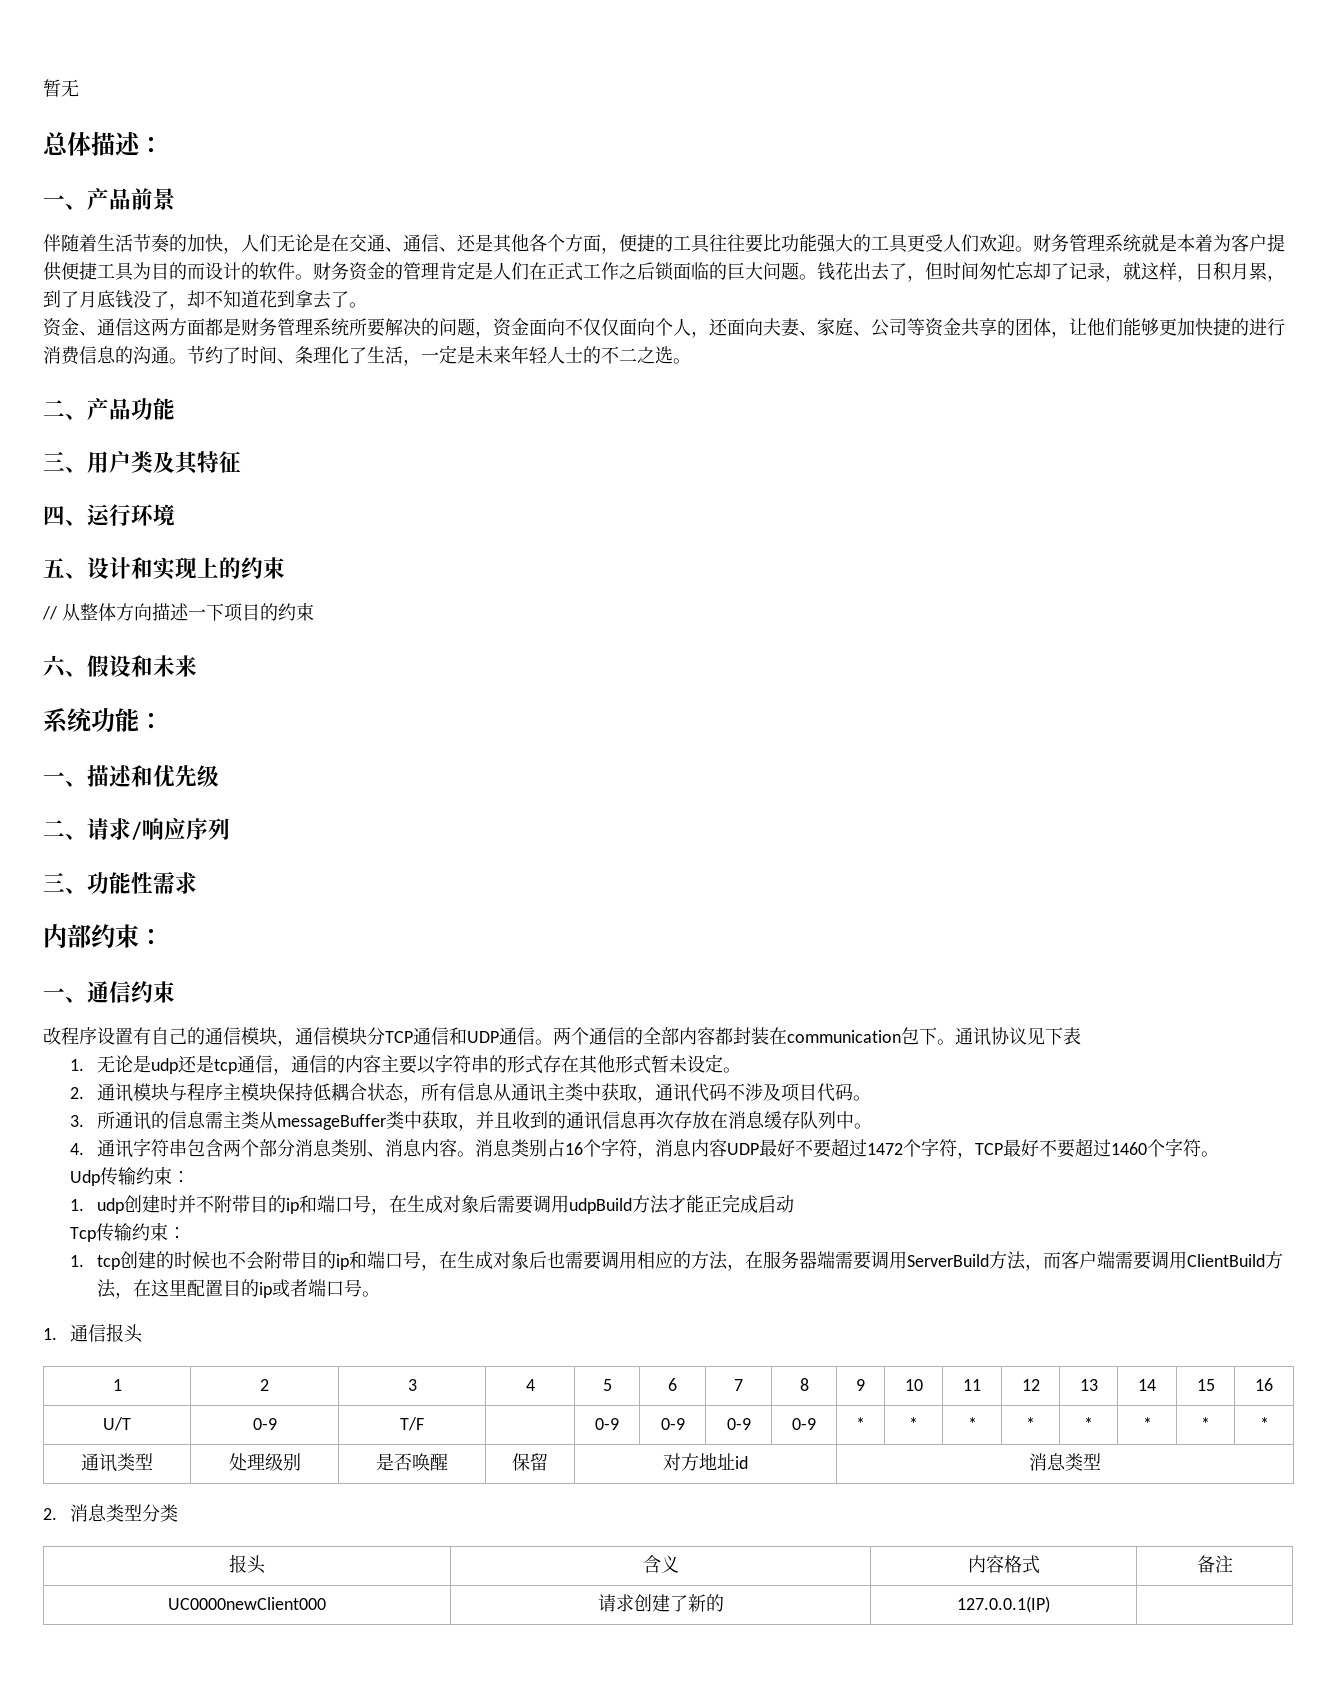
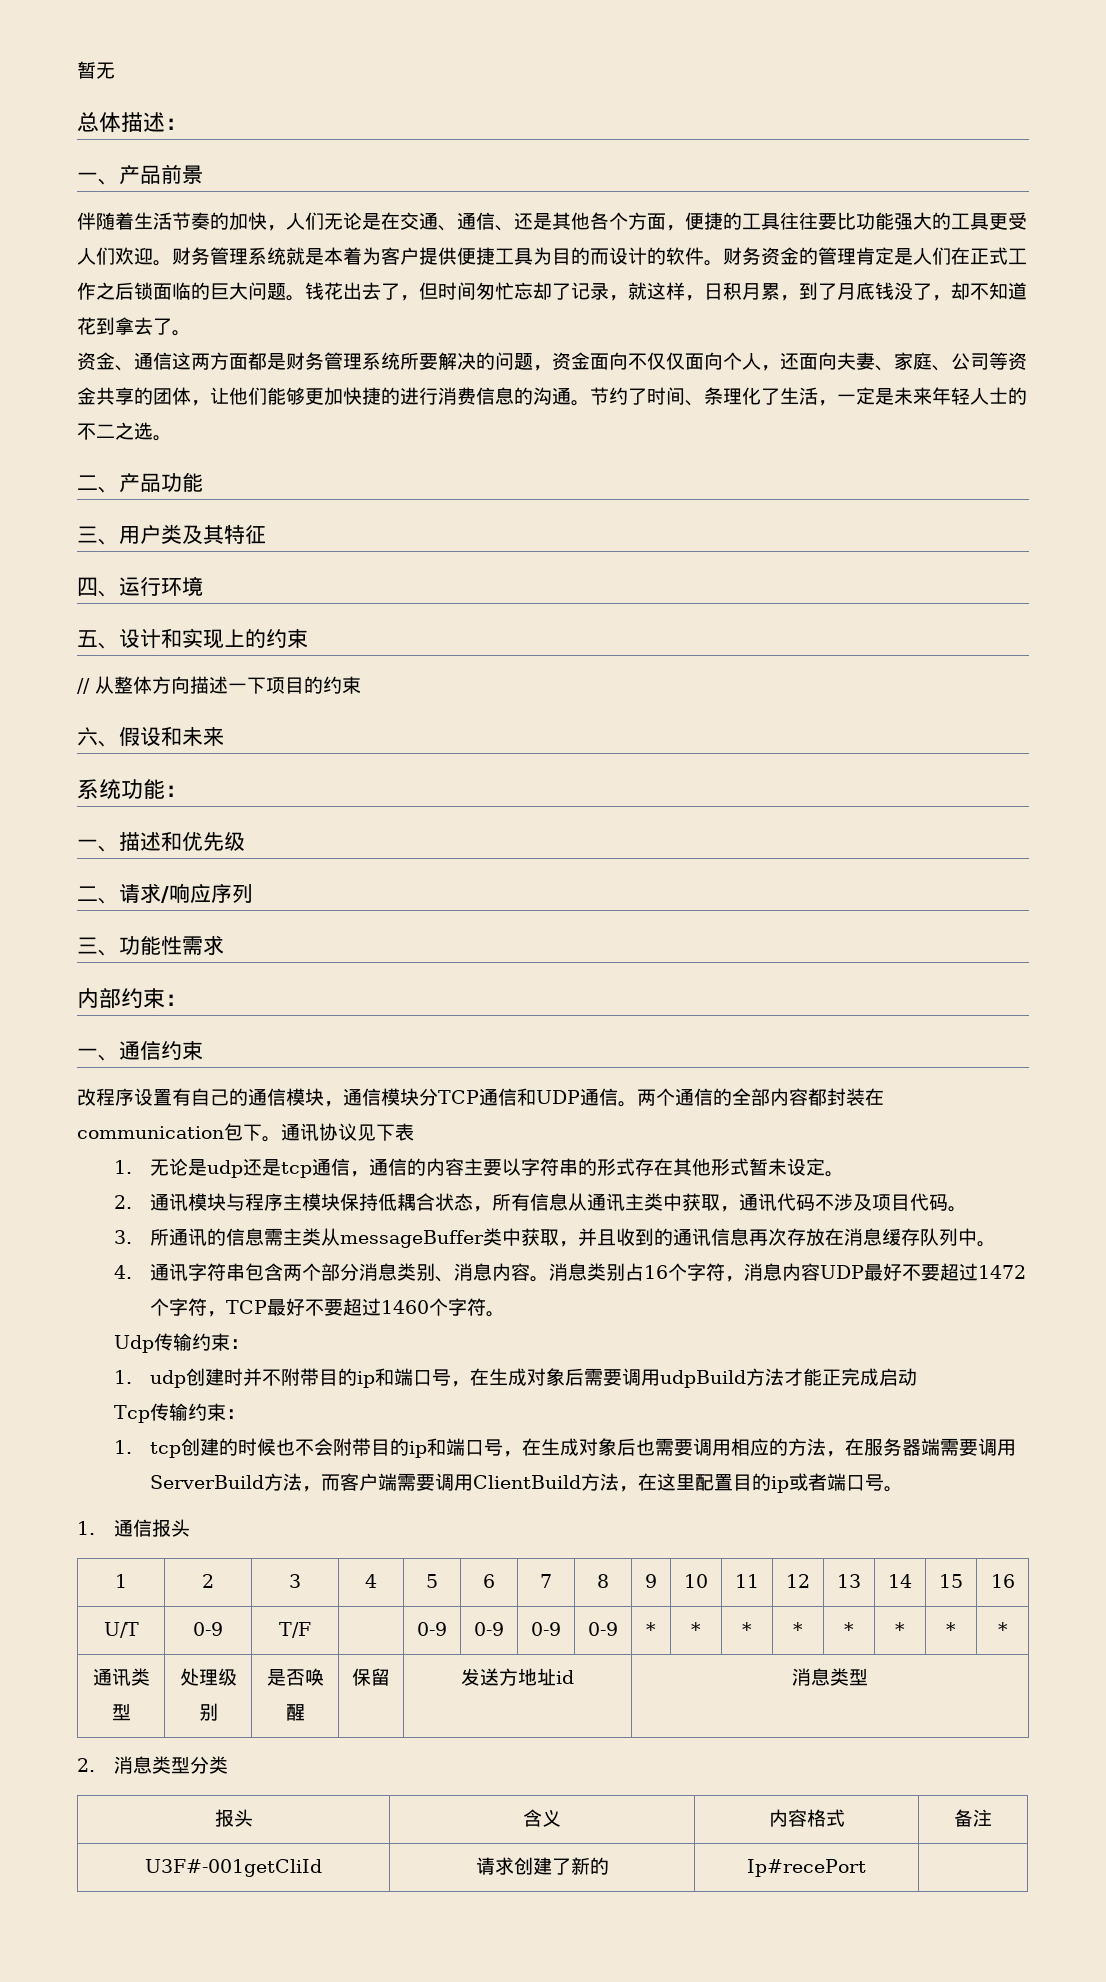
- 通讯类型 | 处理级别 | 是否唤醒 | 保留 | 对方地址id | 消息类型
+ 通讯类型 | 处理级别 | 是否唤醒 | 保留 | 发送方地址id | 消息类型
- UC0000newClient000 | 请求创建了新的 | 127.0.0.1(IP) |
+ U3F#-001getCliId | 请求创建了新的 | Ip#recePort |

